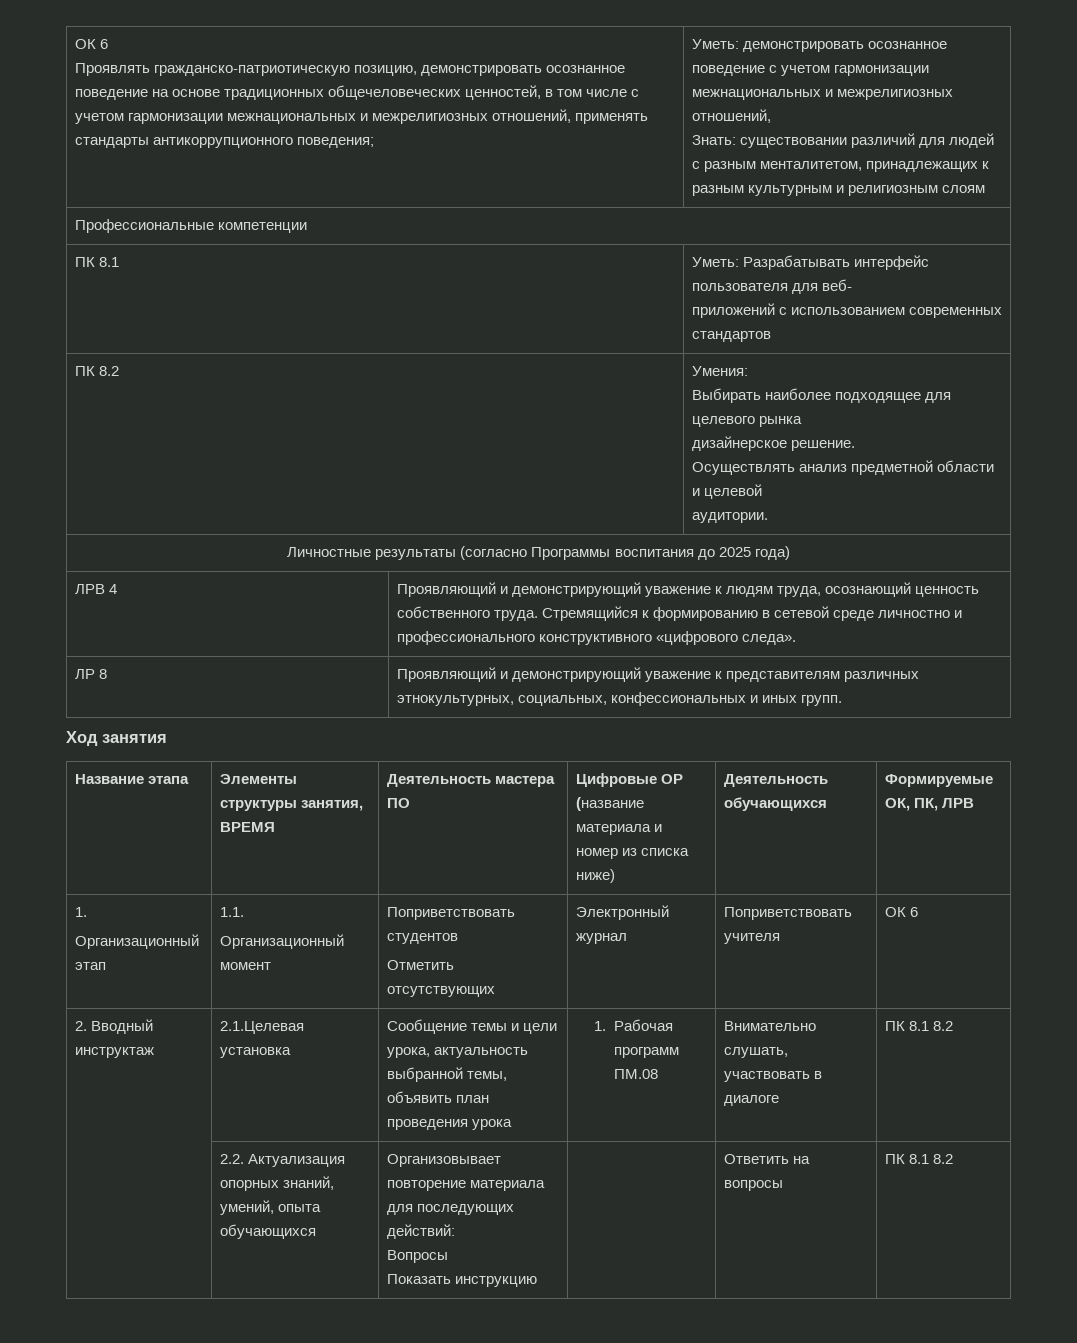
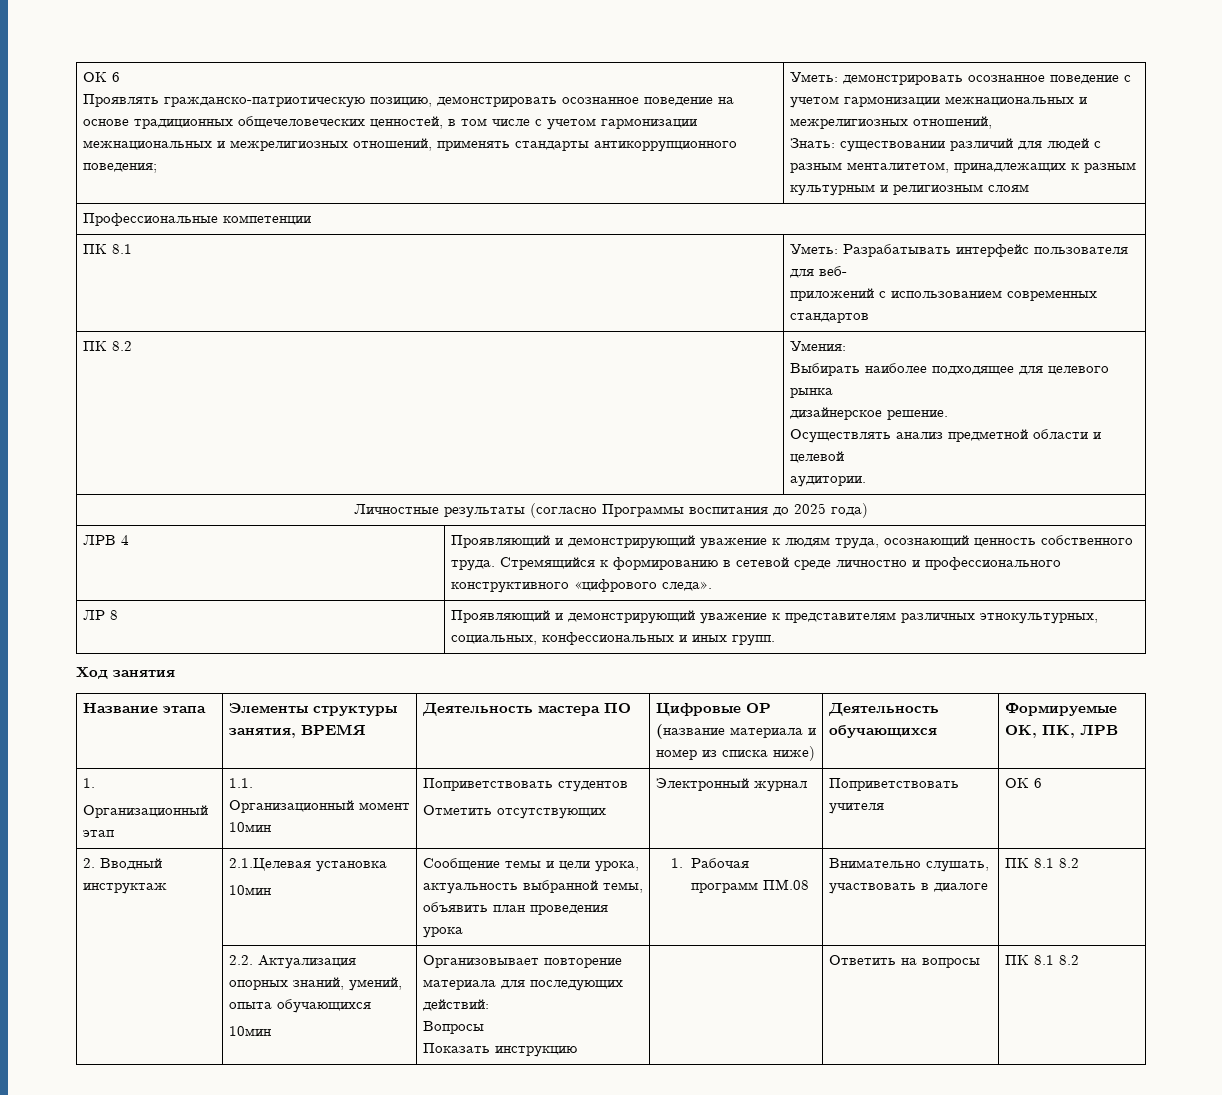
  Название этапа | Элементы структуры занятия, ВРЕМЯ | Деятельность мастера ПО | Цифровые ОР (название материала и номер из списка ниже) | Деятельность обучающихся | Формируемые ОК, ПК, ЛРВ
  1.
  Организационный этап | 1.1.
- Организационный момент | Поприветствовать студентов
+ Организационный момент 10мин | Поприветствовать студентов
- 2. Вводный инструктаж | 2.1.Целевая установка | Сообщение темы и цели урока, актуальность выбранной темы, объявить план проведения урока | 1. Рабочая программ ПМ.08 | Внимательно слушать, участвовать в диалоге | ПК 8.1 8.2
+ 2. Вводный инструктаж | 2.1.Целевая установка
+ 10мин | Сообщение темы и цели урока, актуальность выбранной темы, объявить план проведения урока | 1. Рабочая программ ПМ.08 | Внимательно слушать, участвовать в диалоге | ПК 8.1 8.2
- | 2.2. Актуализация опорных знаний, умений, опыта обучающихся | Организовывает повторение материала для последующих действий:
+ | 2.2. Актуализация опорных знаний, умений, опыта обучающихся
+ 10мин | Организовывает повторение материала для последующих действий:

